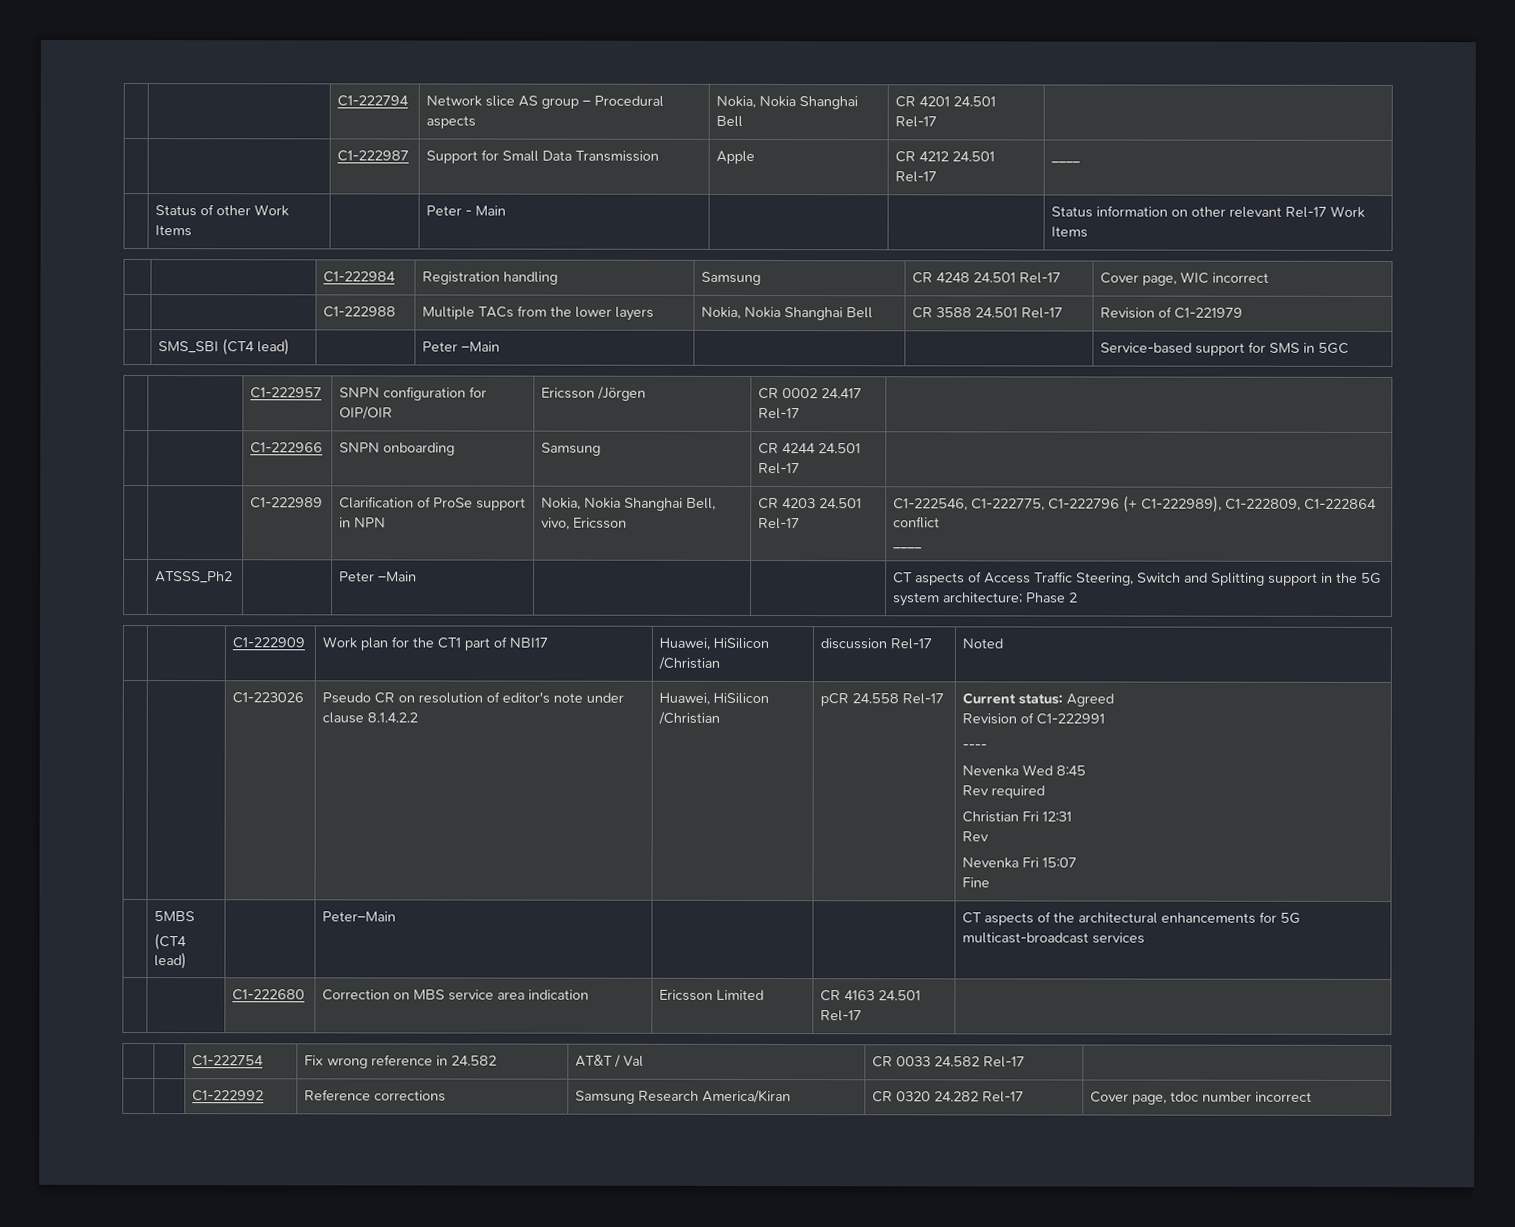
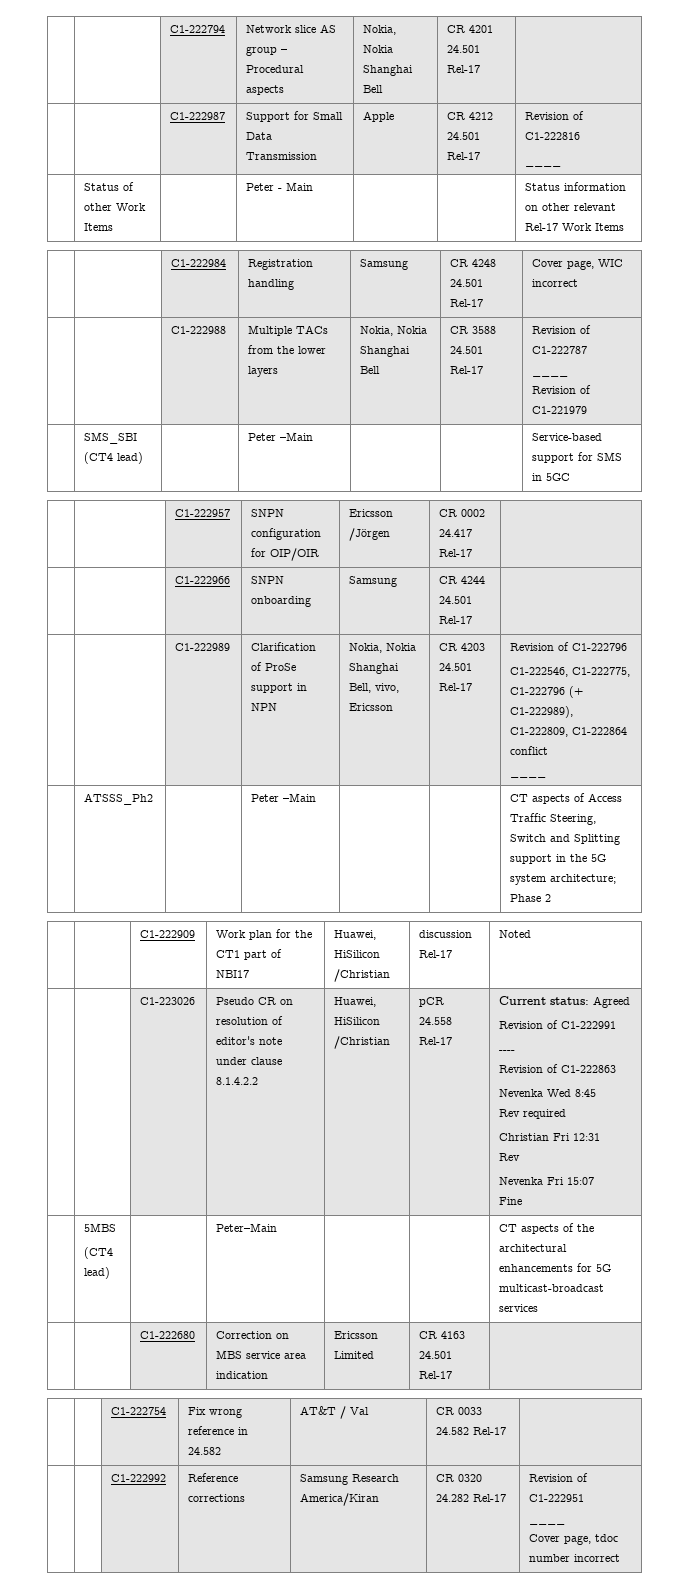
- | | C1-222987 | Support for Small Data Transmission | Apple | CR 4212 24.501 Rel-17 | ____
+ | | C1-222987 | Support for Small Data Transmission | Apple | CR 4212 24.501 Rel-17 | Revision of C1-222816
+ ____
- | | C1-222988 | Multiple TACs from the lower layers | Nokia, Nokia Shanghai Bell | CR 3588 24.501 Rel-17 | Revision of C1-221979
+ | | C1-222988 | Multiple TACs from the lower layers | Nokia, Nokia Shanghai Bell | CR 3588 24.501 Rel-17 | Revision of C1-222787
+ ____
+ Revision of C1-221979
- | | C1-222989 | Clarification of ProSe support in NPN | Nokia, Nokia Shanghai Bell, vivo, Ericsson | CR 4203 24.501 Rel-17 | C1-222546, C1-222775, C1-222796 (+ C1-222989), C1-222809, C1-222864 conflict
+ | | C1-222989 | Clarification of ProSe support in NPN | Nokia, Nokia Shanghai Bell, vivo, Ericsson | CR 4203 24.501 Rel-17 | Revision of C1-222796
+ C1-222546, C1-222775, C1-222796 (+ C1-222989), C1-222809, C1-222864 conflict
  | | C1-223026 | Pseudo CR on resolution of editor's note under clause 8.1.4.2.2 | Huawei, HiSilicon /Christian | pCR 24.558 Rel-17 | Current status: Agreed
  Revision of C1-222991
  ----
+ Revision of C1-222863
- | | C1-222992 | Reference corrections | Samsung Research America/Kiran | CR 0320 24.282 Rel-17 | Cover page, tdoc number incorrect
+ | | C1-222992 | Reference corrections | Samsung Research America/Kiran | CR 0320 24.282 Rel-17 | Revision of C1-222951
+ ____
+ Cover page, tdoc number incorrect

